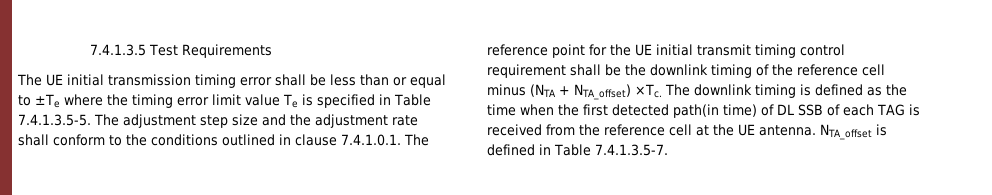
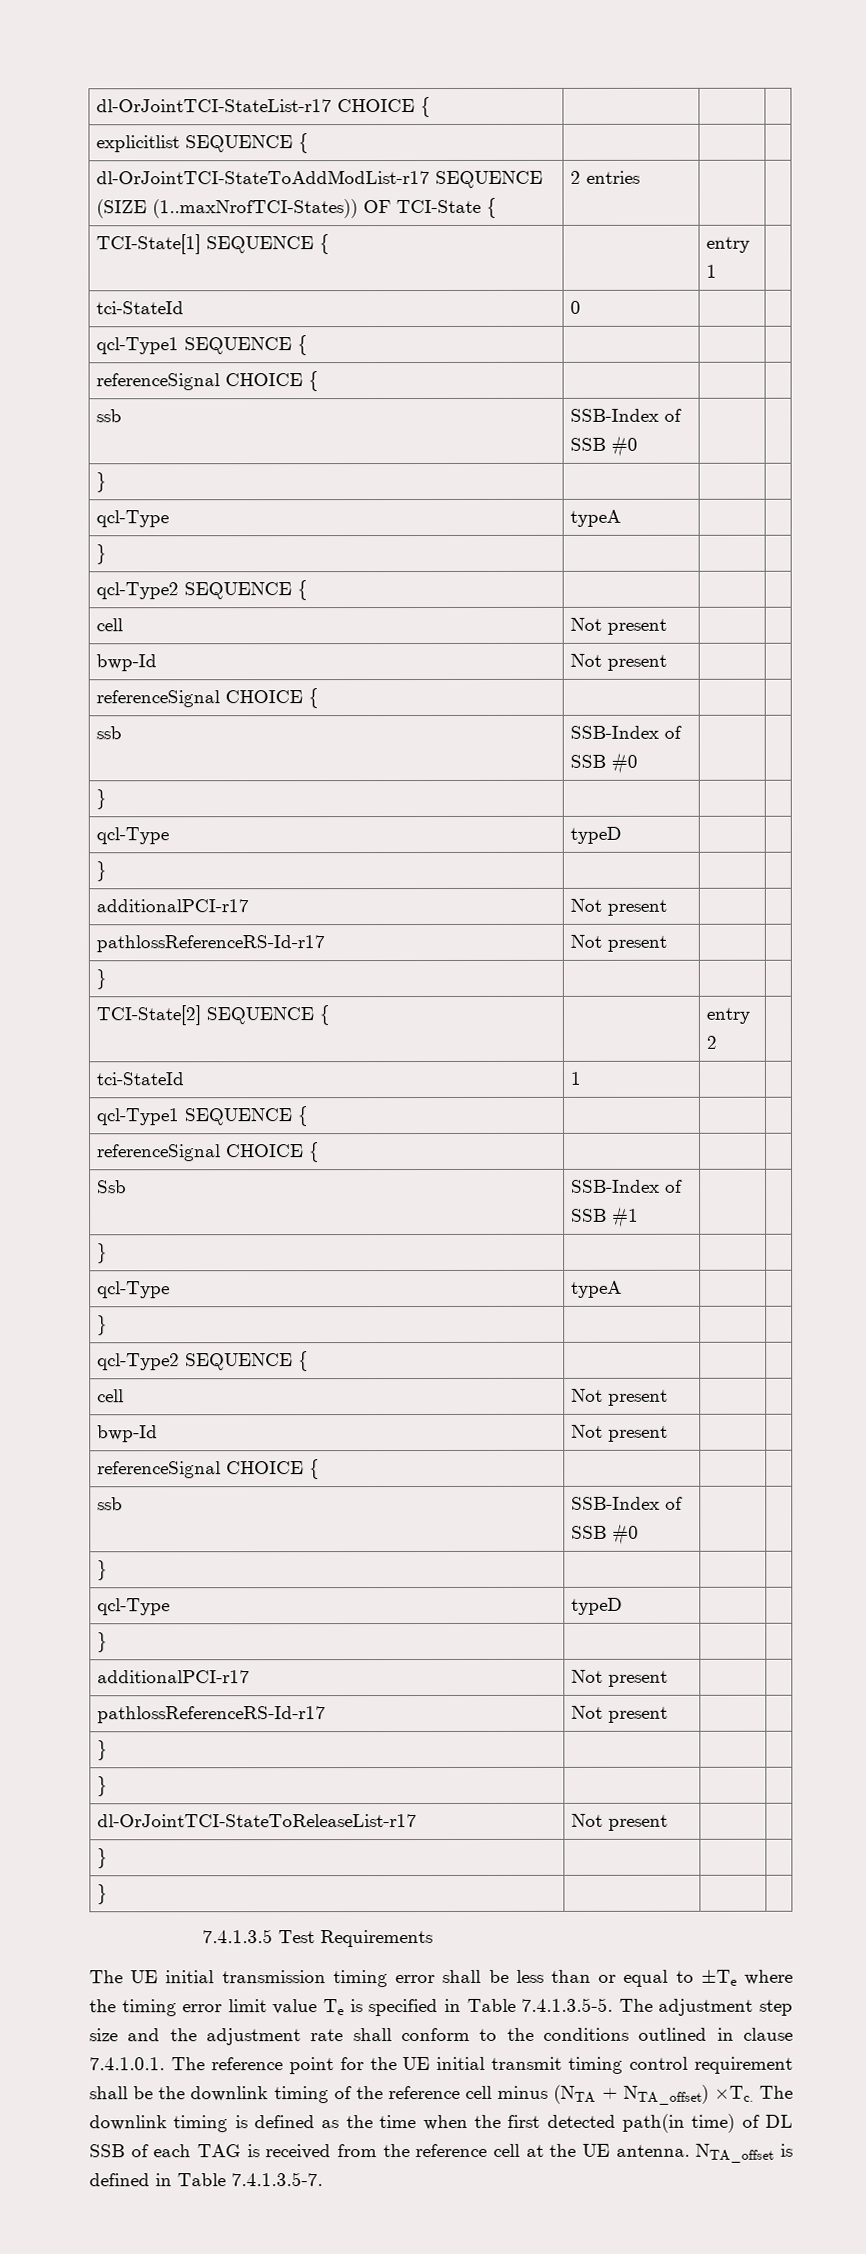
+ dl-OrJointTCI-StateList-r17 CHOICE { | | |
+ explicitlist SEQUENCE { | | |
+ dl-OrJointTCI-StateToAddModList-r17 SEQUENCE (SIZE (1..maxNrofTCI-States)) OF TCI-State { | 2 entries | |
+ TCI-State[1] SEQUENCE { | | entry 1 |
+ tci-StateId | 0 | |
+ qcl-Type1 SEQUENCE { | | |
+ referenceSignal CHOICE { | | |
+ ssb | SSB-Index of SSB #0 | |
+ } | | |
+ qcl-Type | typeA | |
+ } | | |
+ qcl-Type2 SEQUENCE { | | |
+ cell | Not present | |
+ bwp-Id | Not present | |
+ referenceSignal CHOICE { | | |
+ ssb | SSB-Index of SSB #0 | |
+ } | | |
+ qcl-Type | typeD | |
+ } | | |
+ additionalPCI-r17 | Not present | |
+ pathlossReferenceRS-Id-r17 | Not present | |
+ } | | |
+ TCI-State[2] SEQUENCE { | | entry 2 |
+ tci-StateId | 1 | |
+ qcl-Type1 SEQUENCE { | | |
+ referenceSignal CHOICE { | | |
+ Ssb | SSB-Index of SSB #1 | |
+ } | | |
+ qcl-Type | typeA | |
+ } | | |
+ qcl-Type2 SEQUENCE { | | |
+ cell | Not present | |
+ bwp-Id | Not present | |
+ referenceSignal CHOICE { | | |
+ ssb | SSB-Index of SSB #0 | |
+ } | | |
+ qcl-Type | typeD | |
+ } | | |
+ additionalPCI-r17 | Not present | |
+ pathlossReferenceRS-Id-r17 | Not present | |
+ } | | |
+ } | | |
+ dl-OrJointTCI-StateToReleaseList-r17 | Not present | |
+ } | | |
+ } | | |

